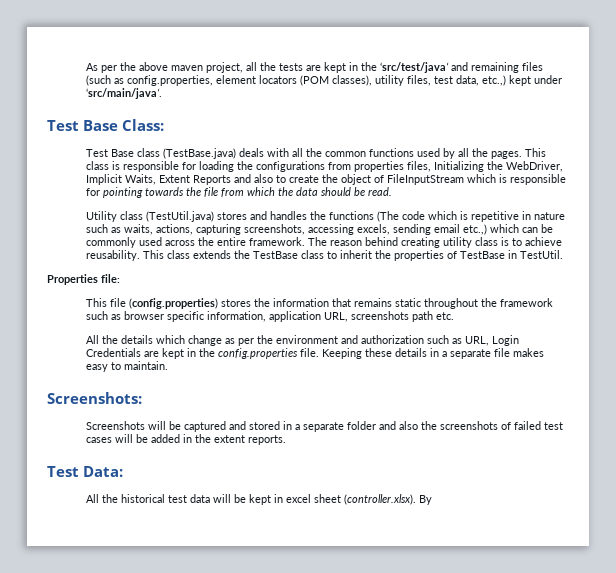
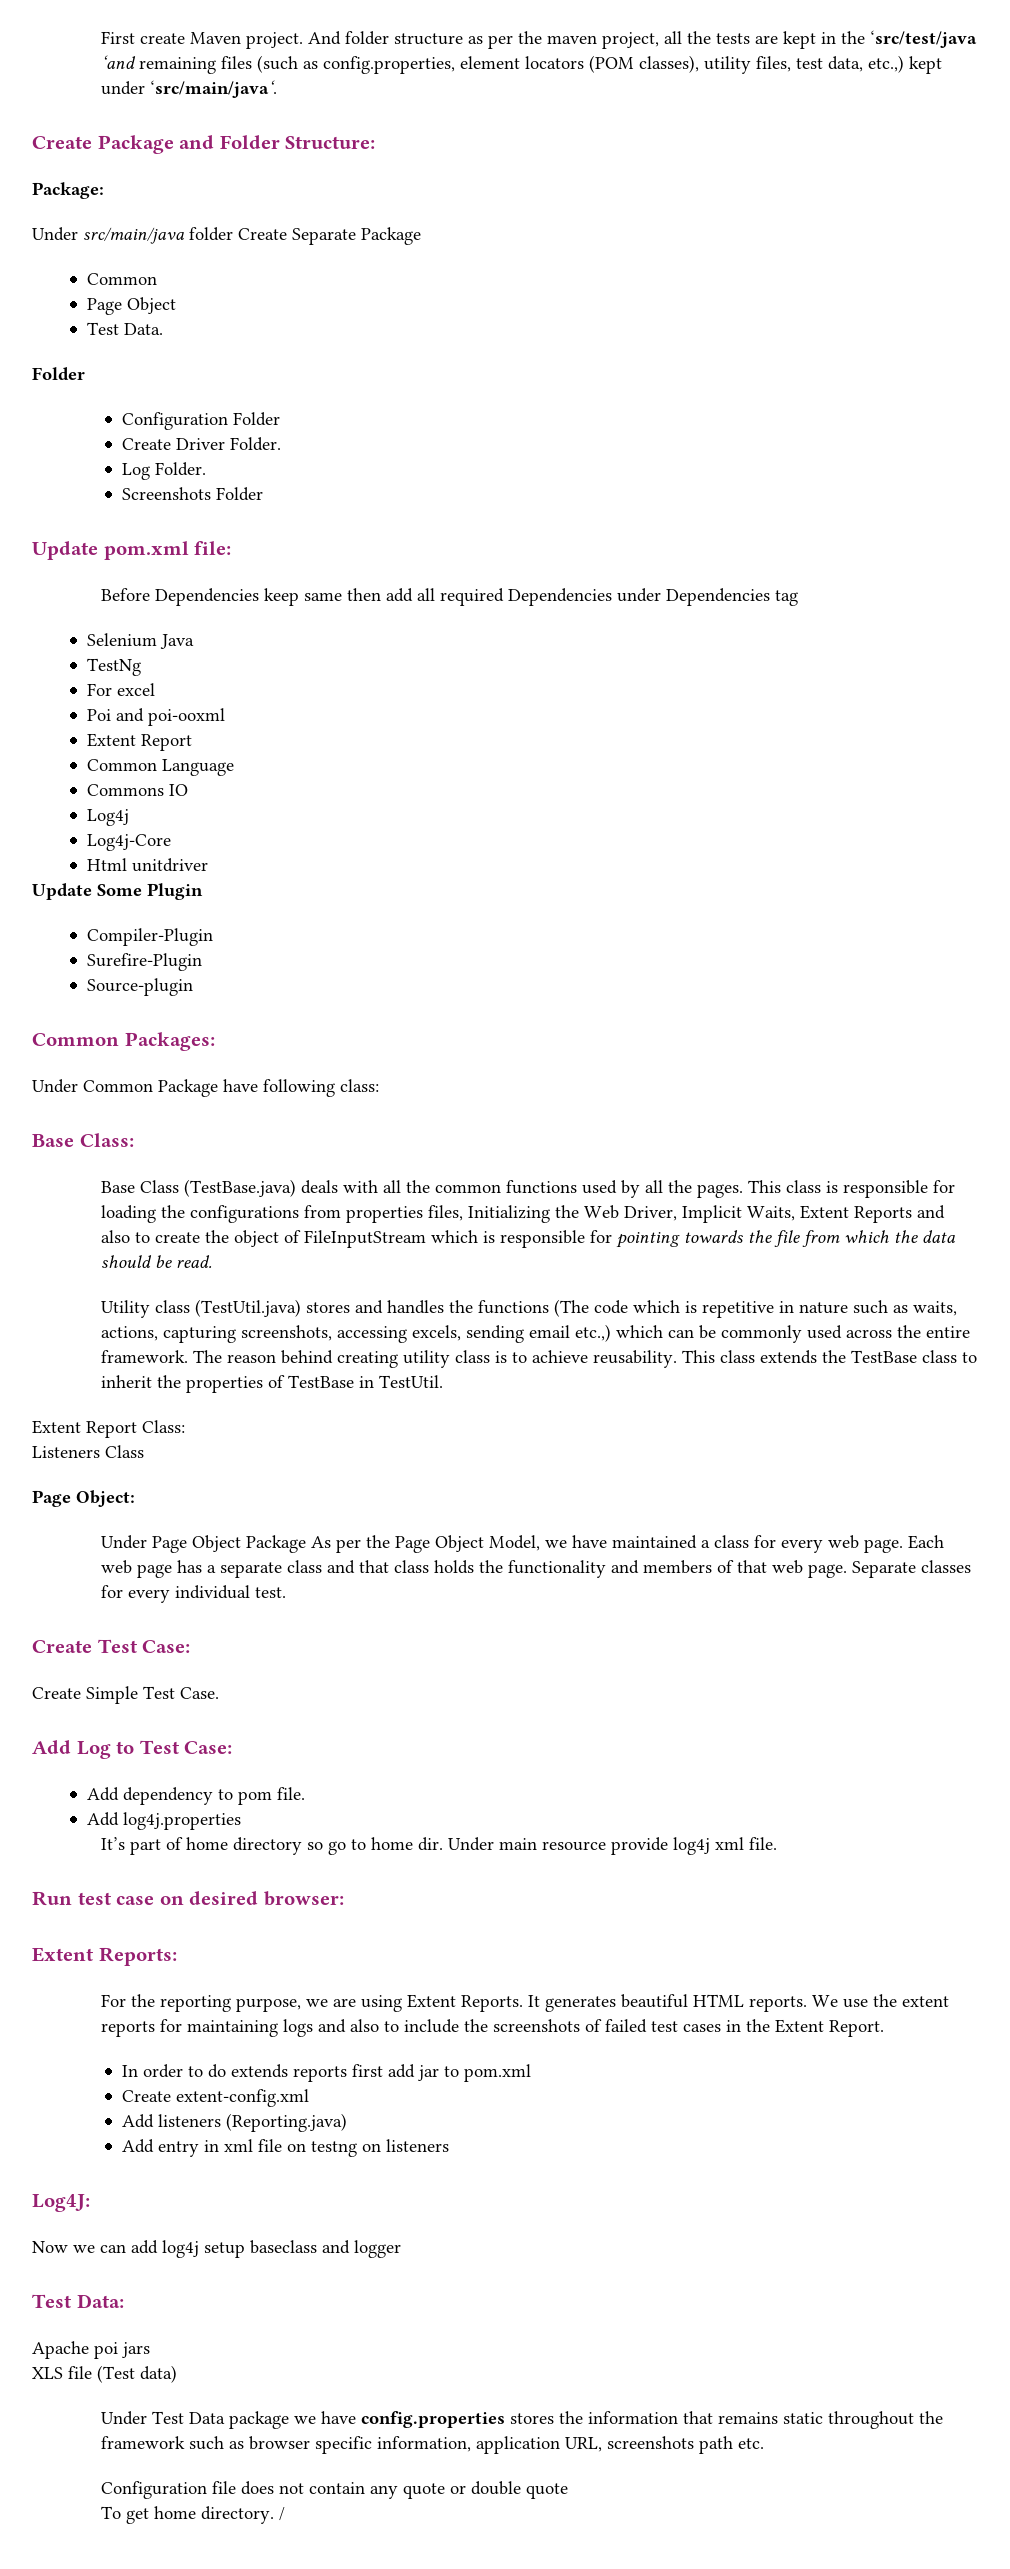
- As per the above maven project, all the tests are kept in the ‘src/test/java‘ and remaining files (such as config.properties, element locators (POM classes), utility files, test data, etc.,) kept under ‘src/main/java‘.
+ First create Maven project. And folder structure as per the maven project, all the tests are kept in the ‘src/test/java ‘and remaining files (such as config.properties, element locators (POM classes), utility files, test data, etc.,) kept under ‘src/main/java‘.
- Test Base Class:
+ Create Package and Folder Structure:
+ Package:
+ Under src/main/java folder Create Separate Package
+ Common
+ Page Object
+ Test Data.
+ Folder
+ Configuration Folder
+ Create Driver Folder.
+ Log Folder.
+ Screenshots Folder
+ Update pom.xml file:
+ Before Dependencies keep same then add all required Dependencies under Dependencies tag
+ Selenium Java
+ TestNg
+ For excel
+ Poi and poi-ooxml
+ Extent Report
+ Common Language
+ Commons IO
+ Log4j
+ Log4j-Core
+ Html unitdriver
+ Update Some Plugin
+ Compiler-Plugin
+ Surefire-Plugin
+ Source-plugin
+ Common Packages:
+ Under Common Package have following class:
+ Base Class:
- Test Base class (TestBase.java) deals with all the common functions used by all the pages.
+ Base Class (TestBase.java) deals with all the common functions used by all the pages.
- This class is responsible for loading the configurations from properties files, Initializing the WebDriver, Implicit Waits, Extent Reports and also to create the object of FileInputStream which is responsible for pointing towards the file from which the data should be read.
+ This class is responsible for loading the configurations from properties files, Initializing the Web Driver, Implicit Waits, Extent Reports and also to create the object of FileInputStream which is responsible for pointing towards the file from which the data should be read.
- Properties file:
- This file (config.properties) stores the information that remains static throughout the framework such as browser specific information, application URL, screenshots path etc.
+ Extent Report Class:
+ Listeners Class
+ Page Object:
+ Under Page Object Package As per the Page Object Model, we have maintained a class for every web page. Each web page has a separate class and that class holds the functionality and members of that web page. Separate classes for every individual test.
+ Create Test Case:
+ Create Simple Test Case.
+ Add Log to Test Case:
+ Add dependency to pom file.
+ Add log4j.properties
+ It’s part of home directory so go to home dir. Under main resource provide log4j xml file.
+ Run test case on desired browser:
+ Extent Reports:
+ For the reporting purpose, we are using Extent Reports. It generates beautiful HTML reports. We use the extent reports for maintaining logs and also to include the screenshots of failed test cases in the Extent Report.
+ In order to do extends reports first add jar to pom.xml
+ Create extent-config.xml
+ Add listeners (Reporting.java)
+ Add entry in xml file on testng on listeners
+ Log4J:
+ Now we can add log4j setup baseclass and logger
+ Test Data:
+ Apache poi jars
+ XLS file (Test data)
+ Under Test Data package we have config.properties stores the information that remains static throughout the framework such as browser specific information, application URL, screenshots path etc.
- All the details which change as per the environment and authorization such as URL, Login Credentials are kept in the config.properties file. Keeping these details in a separate file makes easy to maintain.
- Screenshots:
- Screenshots will be captured and stored in a separate folder and also the screenshots of failed test cases will be added in the extent reports.
- Test Data:
- All the historical test data will be kept in excel sheet (controller.xlsx). By
+ Configuration file does not contain any quote or double quote
+ To get home directory. /

